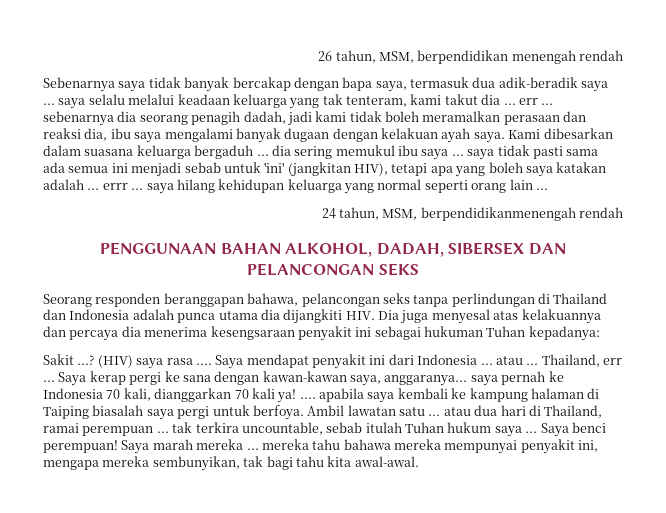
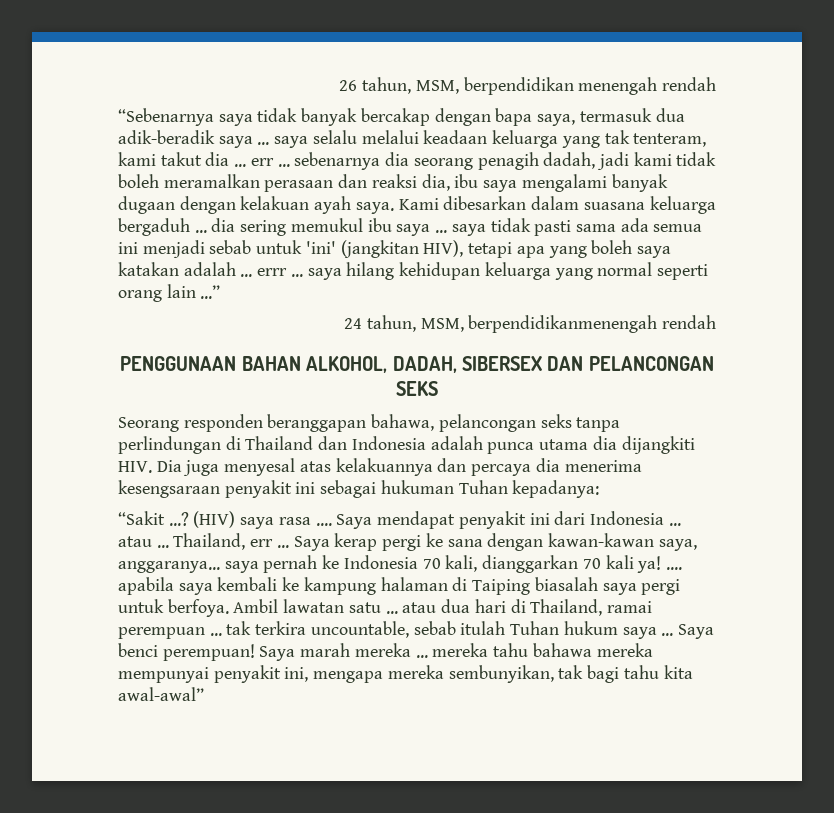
- Sebenarnya saya tidak banyak bercakap dengan bapa saya, termasuk dua adik-beradik saya ... saya selalu melalui keadaan keluarga yang tak tenteram, kami takut dia ... err ... sebenarnya dia seorang penagih dadah, jadi kami tidak boleh meramalkan perasaan dan reaksi dia, ibu saya mengalami banyak dugaan dengan kelakuan ayah saya.
+ “Sebenarnya saya tidak banyak bercakap dengan bapa saya, termasuk dua adik-beradik saya ... saya selalu melalui keadaan keluarga yang tak tenteram, kami takut dia ... err ... sebenarnya dia seorang penagih dadah, jadi kami tidak boleh meramalkan perasaan dan reaksi dia, ibu saya mengalami banyak dugaan dengan kelakuan ayah saya.
- Kami dibesarkan dalam suasana keluarga bergaduh ... dia sering memukul ibu saya ... saya tidak pasti sama ada semua ini menjadi sebab untuk 'ini' (jangkitan HIV), tetapi apa yang boleh saya katakan adalah ... errr ... saya hilang kehidupan keluarga yang normal seperti orang lain ...
+ Kami dibesarkan dalam suasana keluarga bergaduh ... dia sering memukul ibu saya ... saya tidak pasti sama ada semua ini menjadi sebab untuk 'ini' (jangkitan HIV), tetapi apa yang boleh saya katakan adalah ... errr ... saya hilang kehidupan keluarga yang normal seperti orang lain ...”
- Sakit ...?
+ “Sakit ...?
- Saya marah mereka ... mereka tahu bahawa mereka mempunyai penyakit ini, mengapa mereka sembunyikan, tak bagi tahu kita awal-awal.
+ Saya marah mereka ... mereka tahu bahawa mereka mempunyai penyakit ini, mengapa mereka sembunyikan, tak bagi tahu kita awal-awal”

